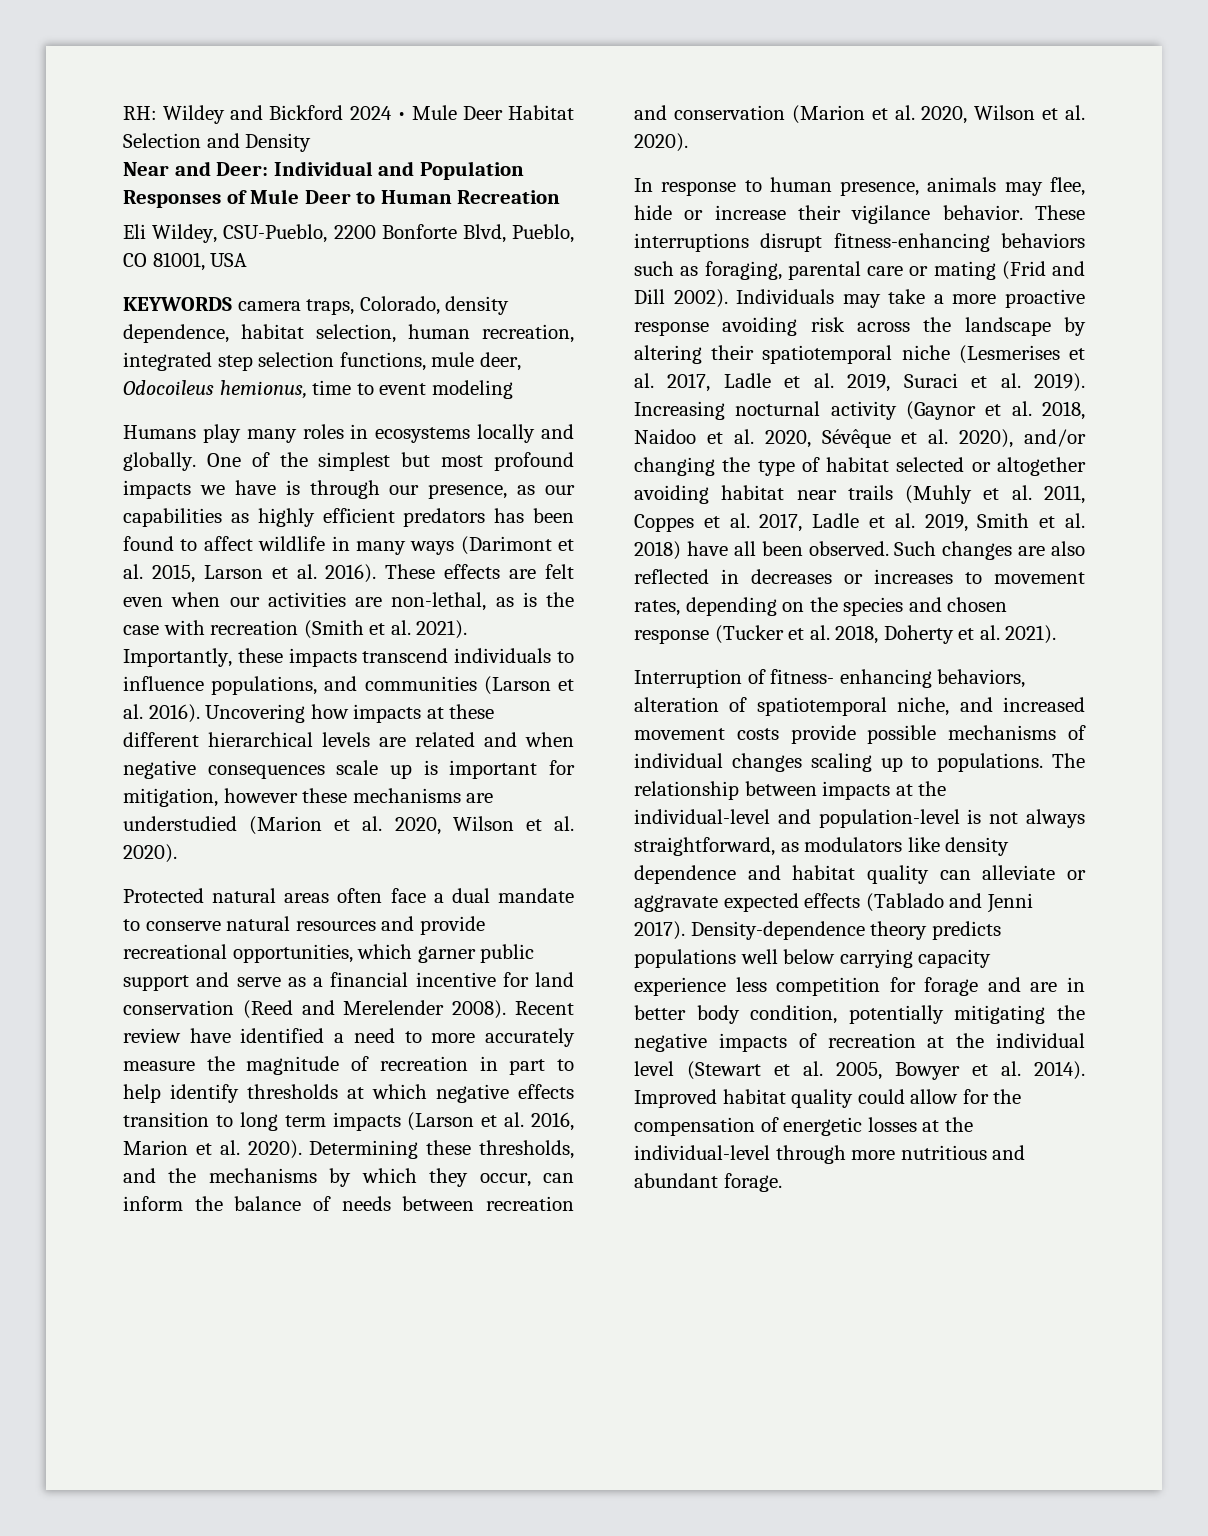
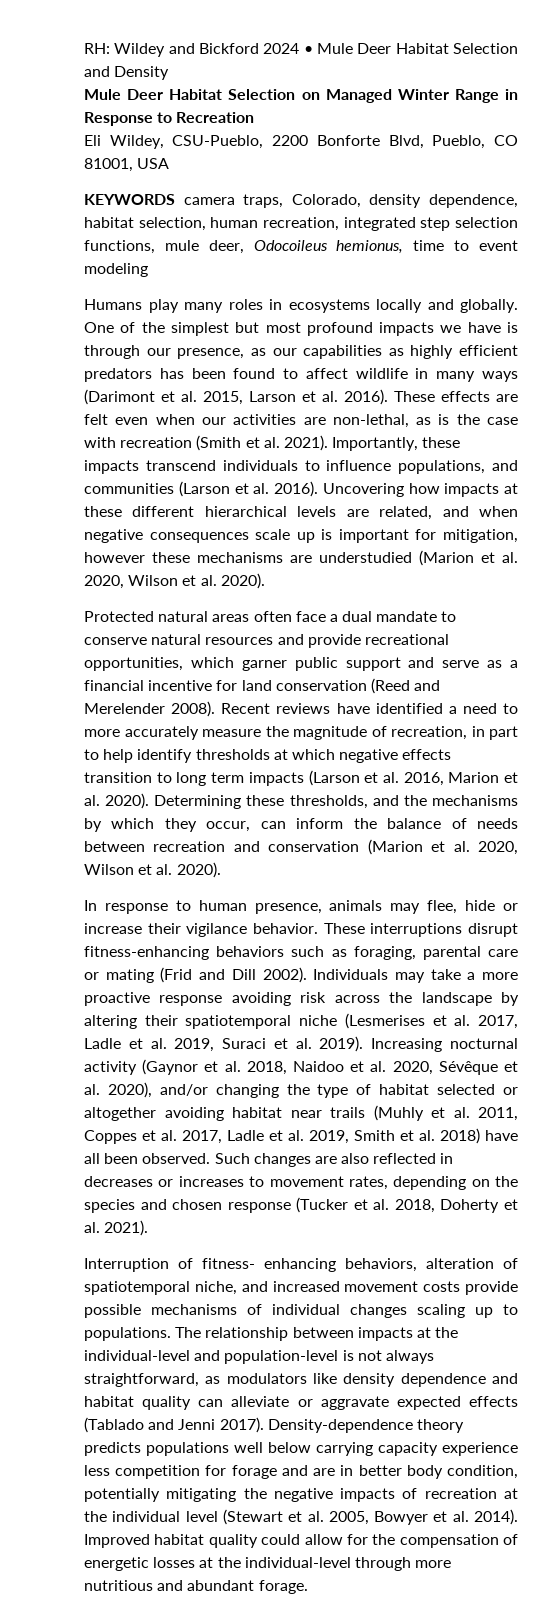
- Near and Deer: Individual and Population Responses of Mule Deer to Human Recreation
+ Mule Deer Habitat Selection on Managed Winter Range in Response to Recreation
- Uncovering how impacts at these different hierarchical levels are related and when negative consequences scale up is important for mitigation, however these mechanisms are understudied (Marion et al. 2020, Wilson et al. 2020).
+ Uncovering how impacts at these different hierarchical levels are related, and when negative consequences scale up is important for mitigation, however these mechanisms are understudied (Marion et al. 2020, Wilson et al. 2020).
- Recent review have identified a need to more accurately measure the magnitude of recreation in part to help identify thresholds at which negative effects transition to long term impacts (Larson et al. 2016, Marion et al. 2020).
+ Recent reviews have identified a need to more accurately measure the magnitude of recreation, in part to help identify thresholds at which negative effects transition to long term impacts (Larson et al. 2016, Marion et al. 2020).

